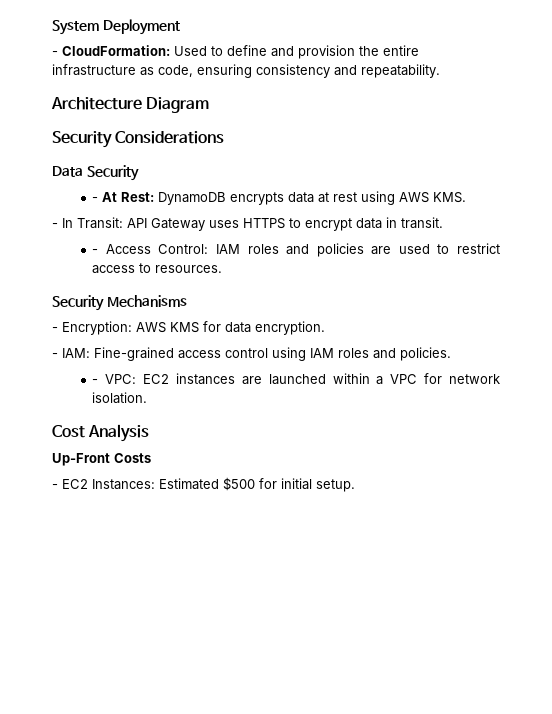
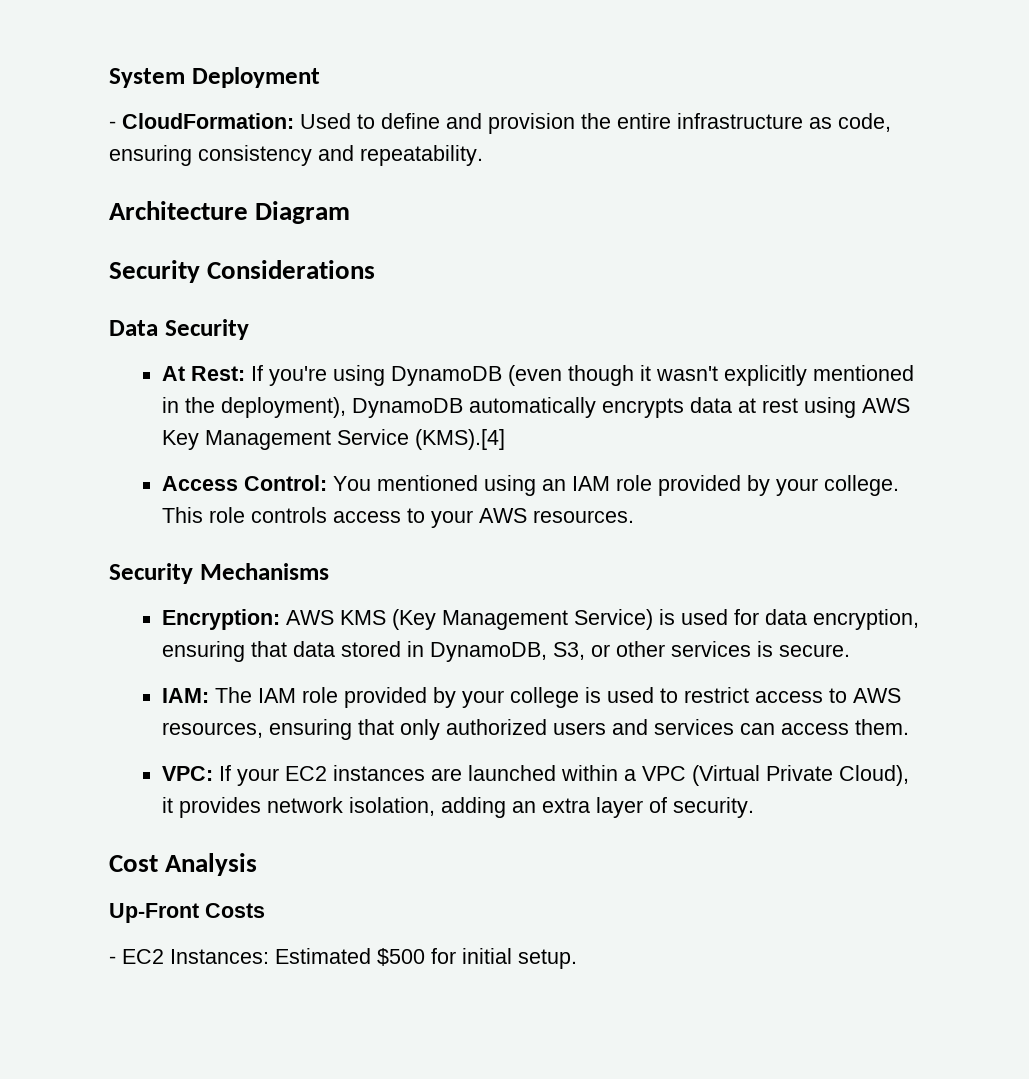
- - At Rest: DynamoDB encrypts data at rest using AWS KMS.
- - In Transit: API Gateway uses HTTPS to encrypt data in transit.
- - Access Control: IAM roles and policies are used to restrict access to resources.
+ At Rest: If you're using DynamoDB (even though it wasn't explicitly mentioned in the deployment), DynamoDB automatically encrypts data at rest using AWS Key Management Service (KMS).[4]
+ Access Control: You mentioned using an IAM role provided by your college. This role controls access to your AWS resources.
  Security Mechanisms
- - Encryption: AWS KMS for data encryption.
- - IAM: Fine-grained access control using IAM roles and policies.
- - VPC: EC2 instances are launched within a VPC for network isolation.
+ Encryption: AWS KMS (Key Management Service) is used for data encryption, ensuring that data stored in DynamoDB, S3, or other services is secure.
+ IAM: The IAM role provided by your college is used to restrict access to AWS resources, ensuring that only authorized users and services can access them.
+ VPC: If your EC2 instances are launched within a VPC (Virtual Private Cloud), it provides network isolation, adding an extra layer of security.

